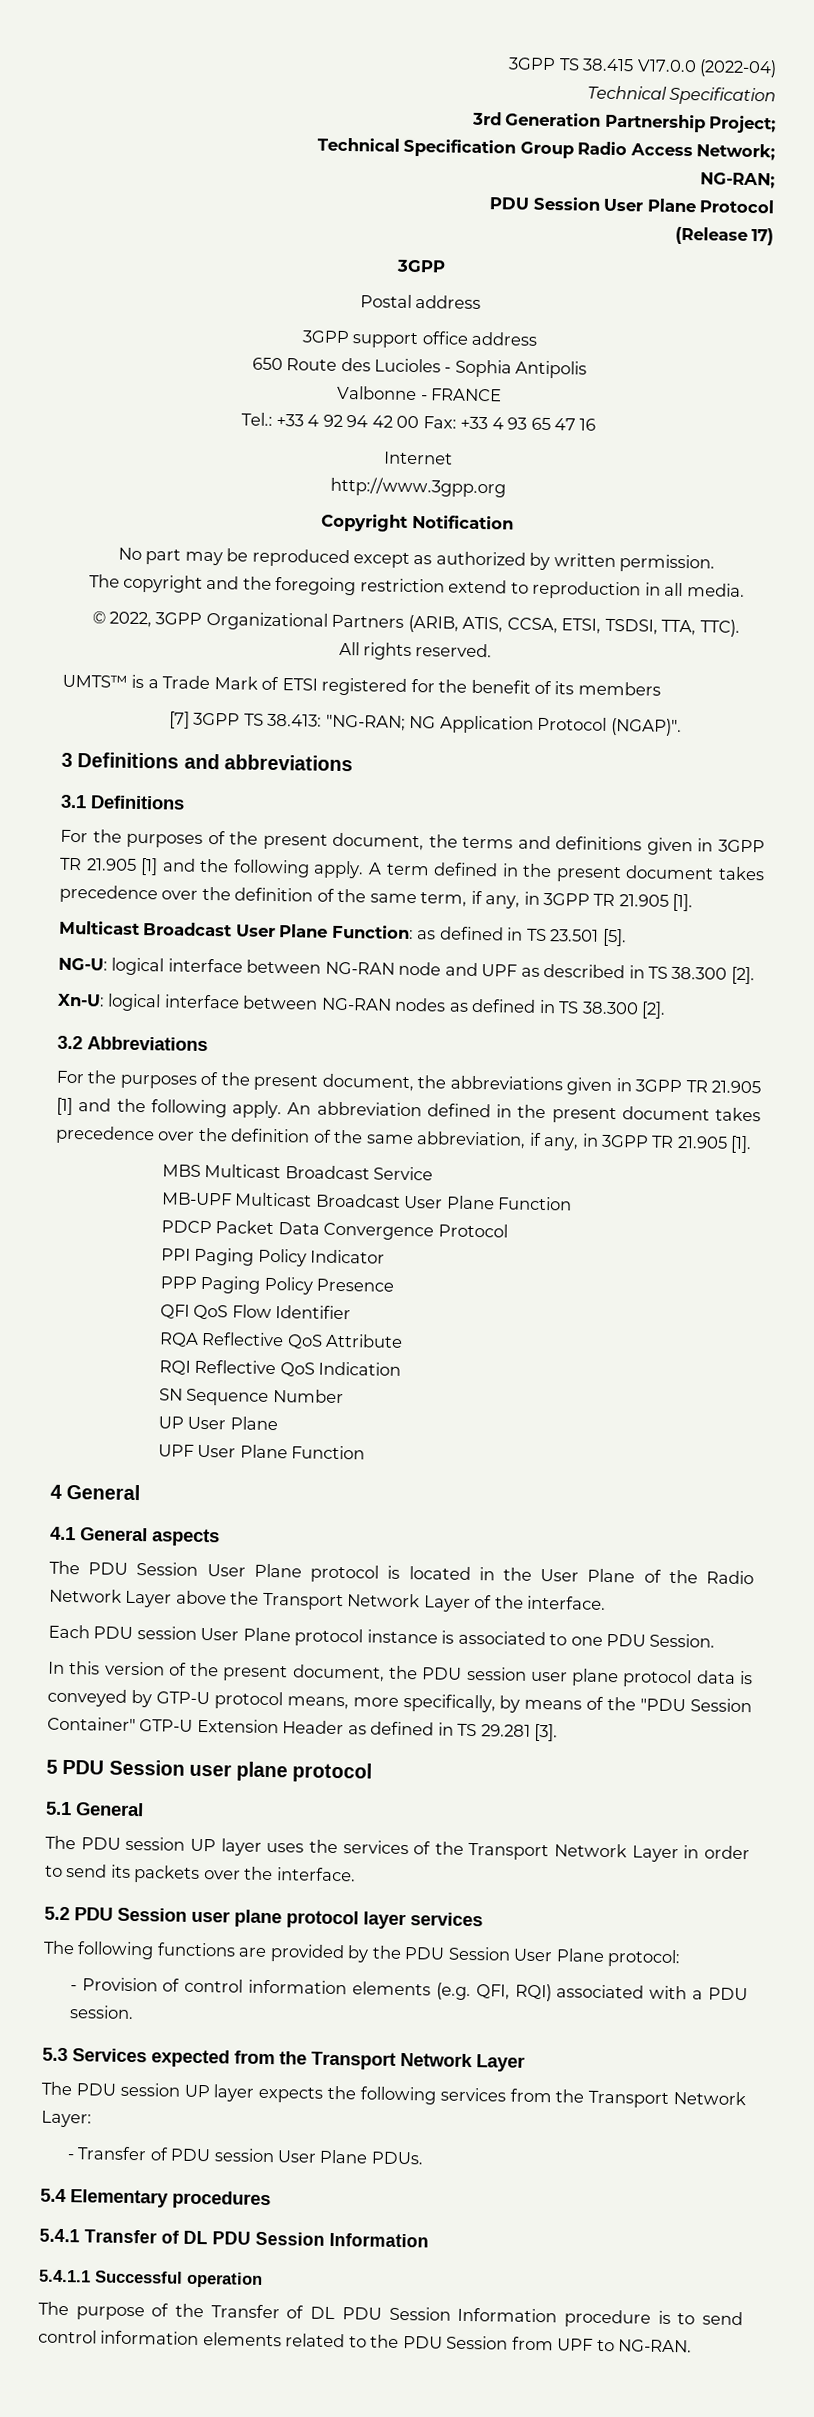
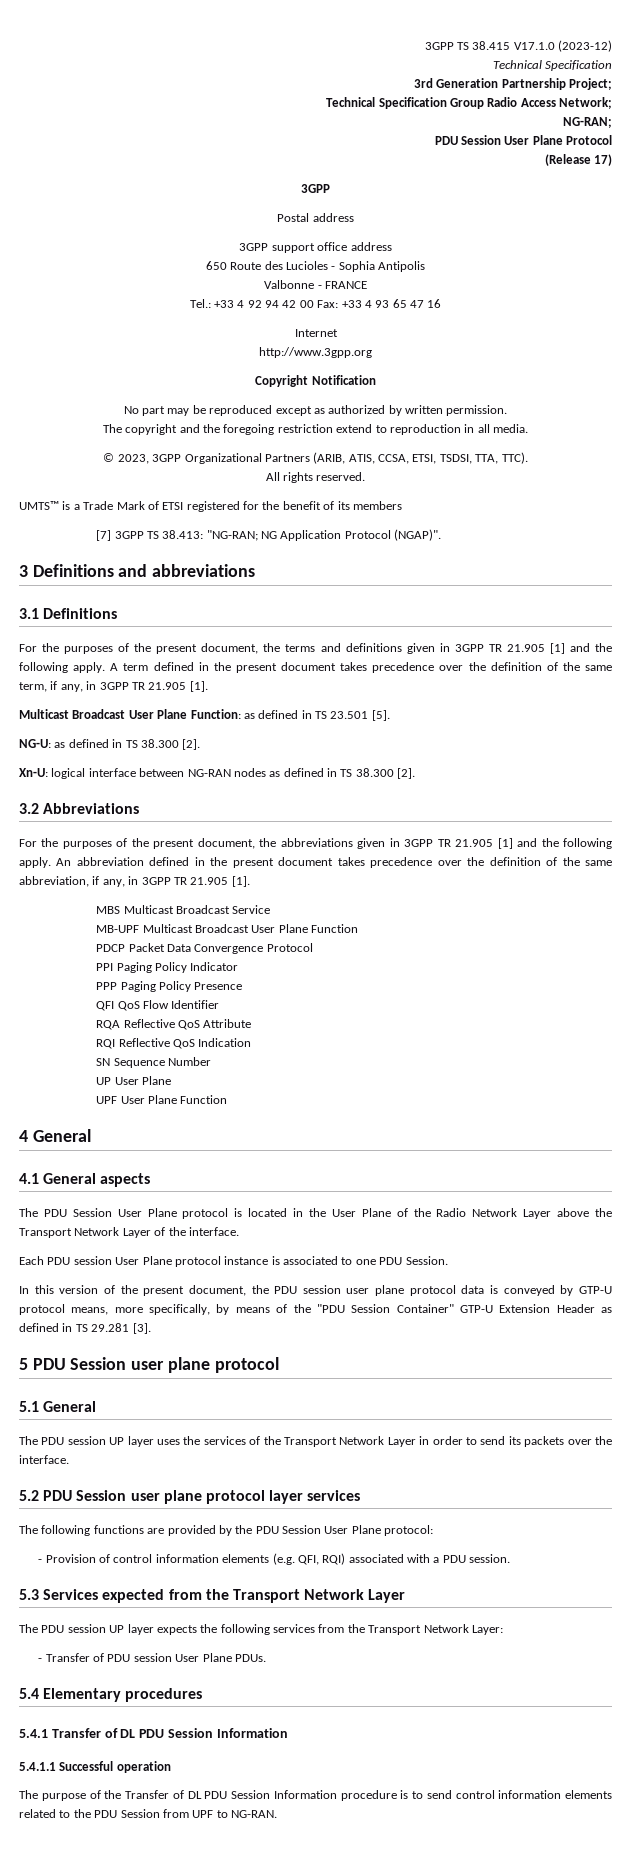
- 3GPP TS 38.415 V17.0.0 (2022-04)
+ 3GPP TS 38.415 V17.1.0 (2023-12)
- © 2022, 3GPP Organizational Partners (ARIB, ATIS, CCSA, ETSI, TSDSI, TTA, TTC).
+ © 2023, 3GPP Organizational Partners (ARIB, ATIS, CCSA, ETSI, TSDSI, TTA, TTC).
- NG-U: logical interface between NG-RAN node and UPF as described in TS 38.300 [2].
+ NG-U: as defined in TS 38.300 [2].

